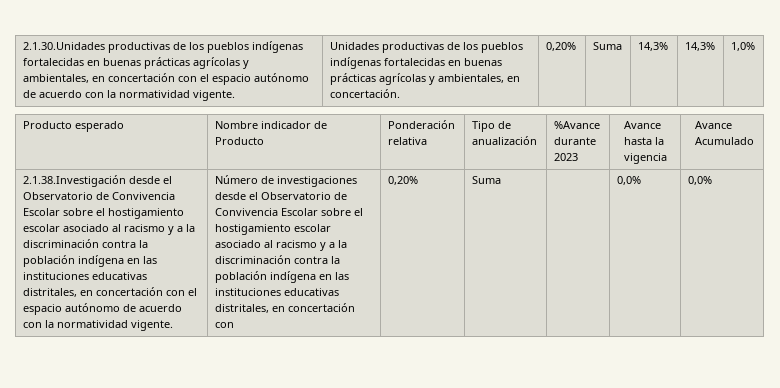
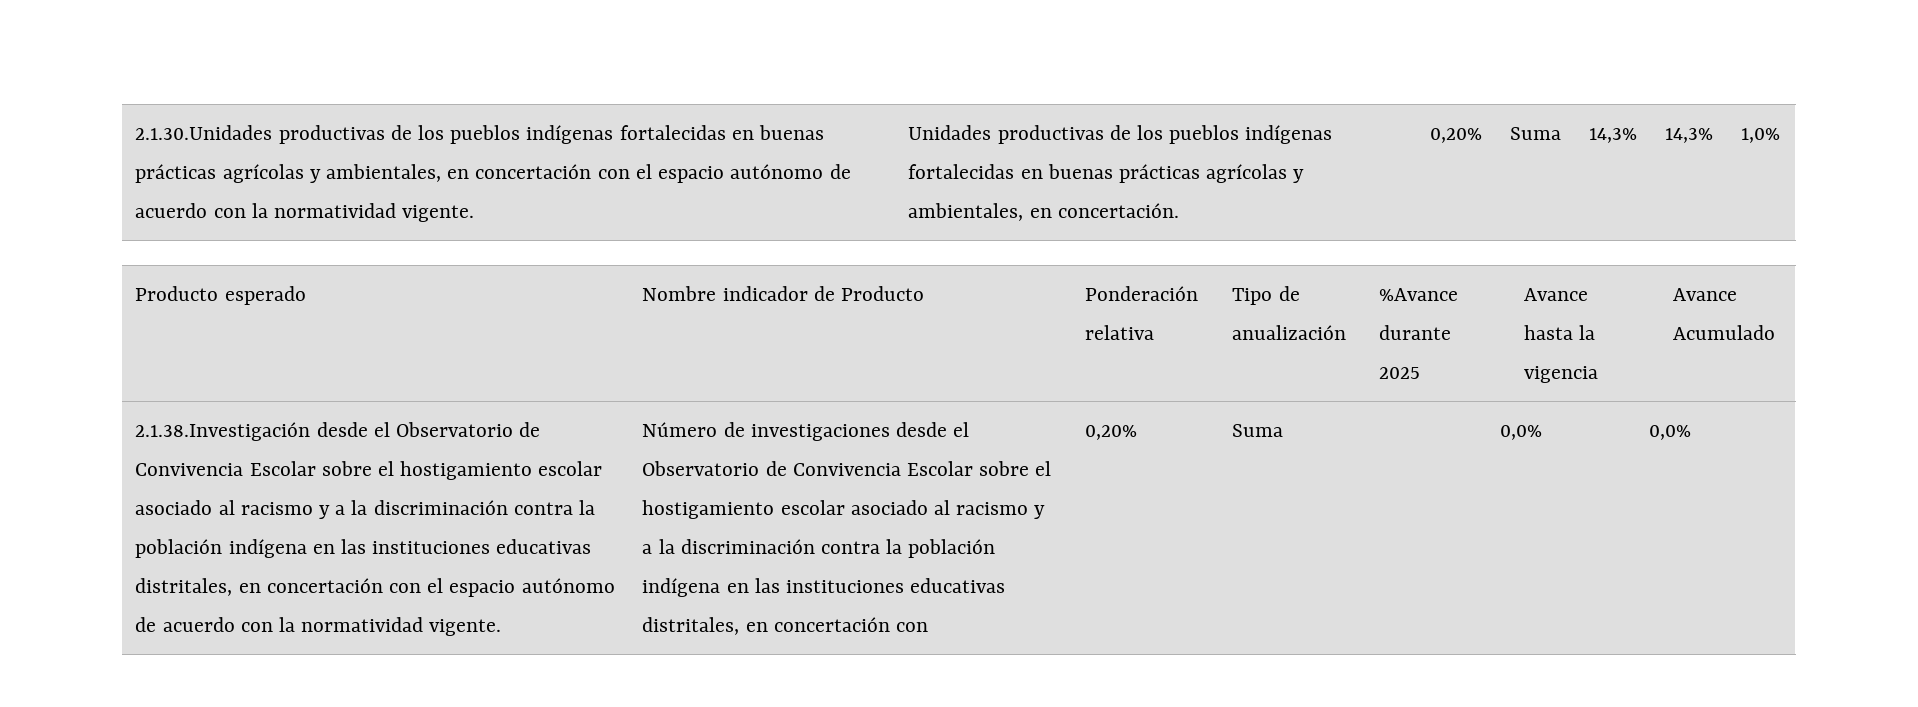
- Producto esperado | Nombre indicador de Producto | Ponderación relativa | Tipo de anualización | %Avance durante 2023 | Avance hasta la vigencia | Avance Acumulado
+ Producto esperado | Nombre indicador de Producto | Ponderación relativa | Tipo de anualización | %Avance durante 2025 | Avance hasta la vigencia | Avance Acumulado

